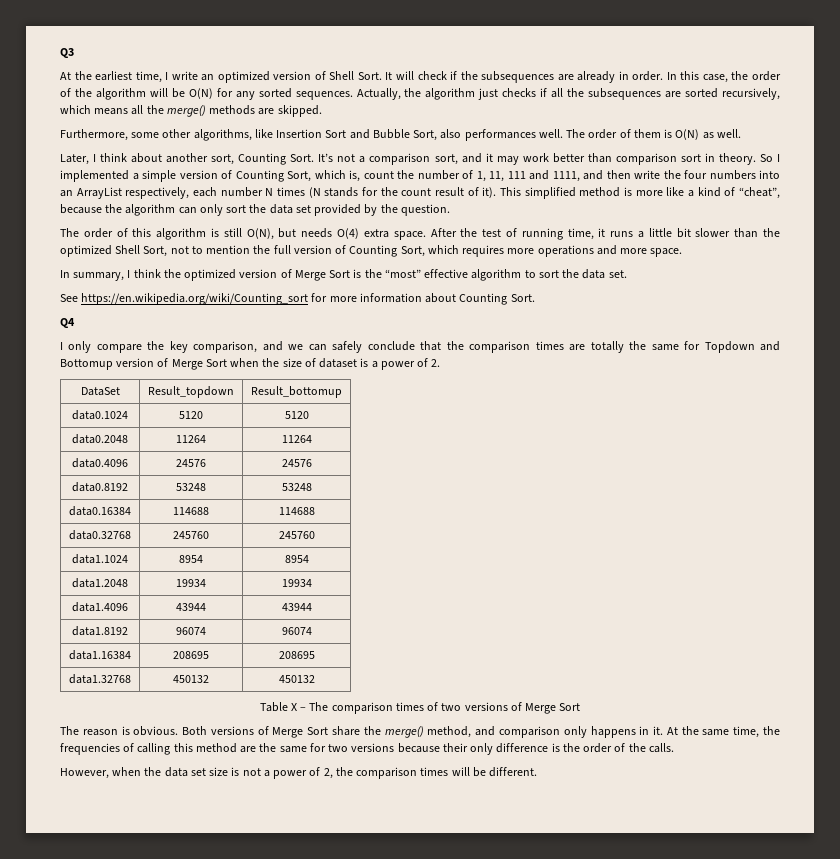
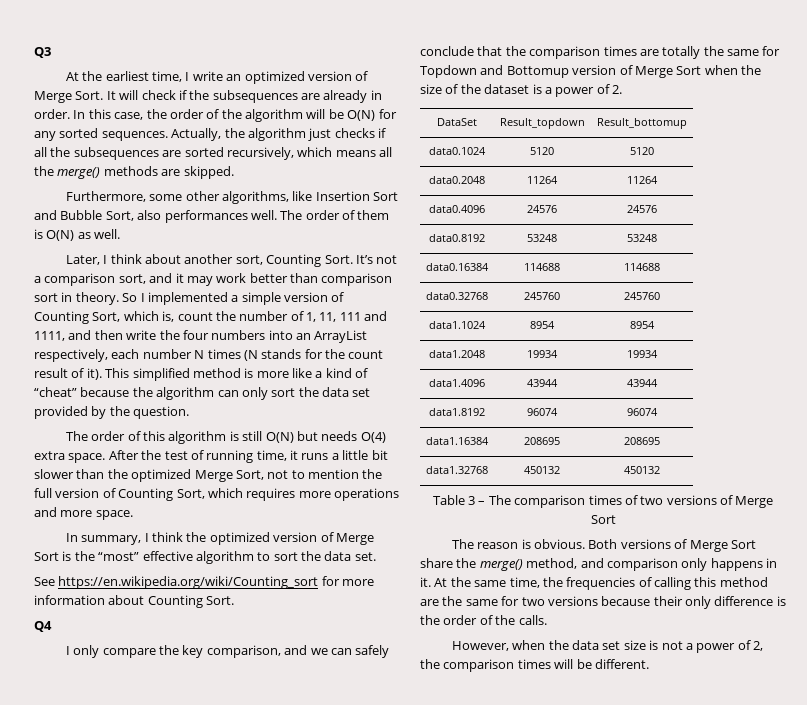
- At the earliest time, I write an optimized version of Shell Sort.
+ At the earliest time, I write an optimized version of Merge Sort.
- This simplified method is more like a kind of “cheat”, because the algorithm can only sort the data set provided by the question.
+ This simplified method is more like a kind of “cheat” because the algorithm can only sort the data set provided by the question.
- The order of this algorithm is still O(N), but needs O(4) extra space.
+ The order of this algorithm is still O(N) but needs O(4) extra space.
- After the test of running time, it runs a little bit slower than the optimized Shell Sort, not to mention the full version of Counting Sort, which requires more operations and more space.
+ After the test of running time, it runs a little bit slower than the optimized Merge Sort, not to mention the full version of Counting Sort, which requires more operations and more space.
- I only compare the key comparison, and we can safely conclude that the comparison times are totally the same for Topdown and Bottomup version of Merge Sort when the size of dataset is a power of 2.
+ I only compare the key comparison, and we can safely conclude that the comparison times are totally the same for Topdown and Bottomup version of Merge Sort when the size of the dataset is a power of 2.
- Table X – The comparison times of two versions of Merge Sort
+ Table 3 – The comparison times of two versions of Merge Sort

